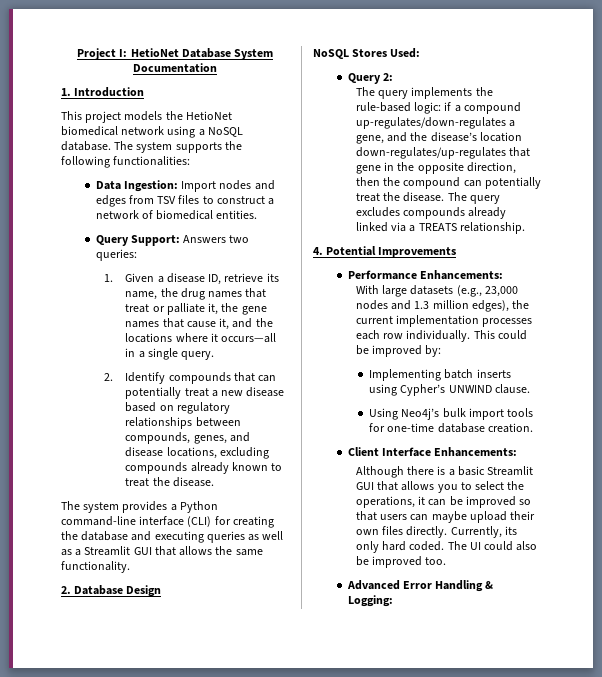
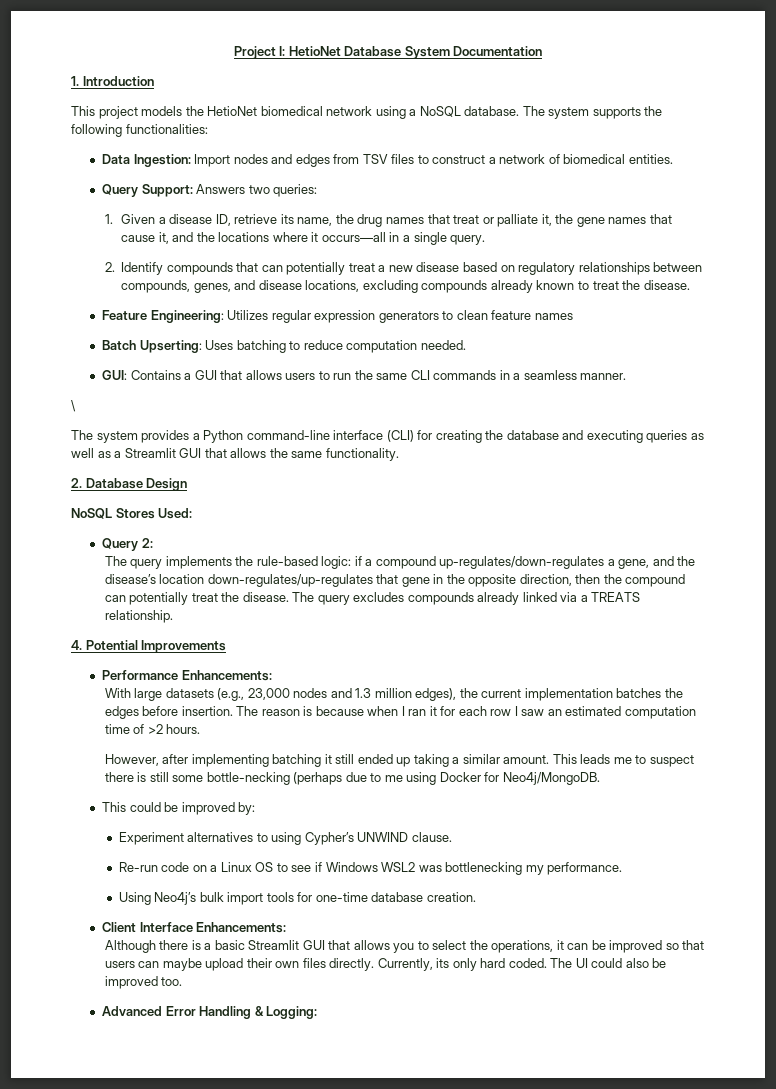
+ Feature Engineering: Utilizes regular expression generators to clean feature names
+ Batch Upserting: Uses batching to reduce computation needed.
+ GUI: Contains a GUI that allows users to run the same CLI commands in a seamless manner.
+ \
- With large datasets (e.g., 23,000 nodes and 1.3 million edges), the current implementation processes each row individually. This could be improved by:
+ With large datasets (e.g., 23,000 nodes and 1.3 million edges), the current implementation batches the edges before insertion. The reason is because when I ran it for each row I saw an estimated computation time of >2 hours.
+ However, after implementing batching it still ended up taking a similar amount. This leads me to suspect there is still some bottle-necking (perhaps due to me using Docker for Neo4j/MongoDB.
+ This could be improved by:
- Implementing batch inserts using Cypher’s UNWIND clause.
+ Experiment alternatives to using Cypher’s UNWIND clause.
+ Re-run code on a Linux OS to see if Windows WSL2 was bottlenecking my performance.

